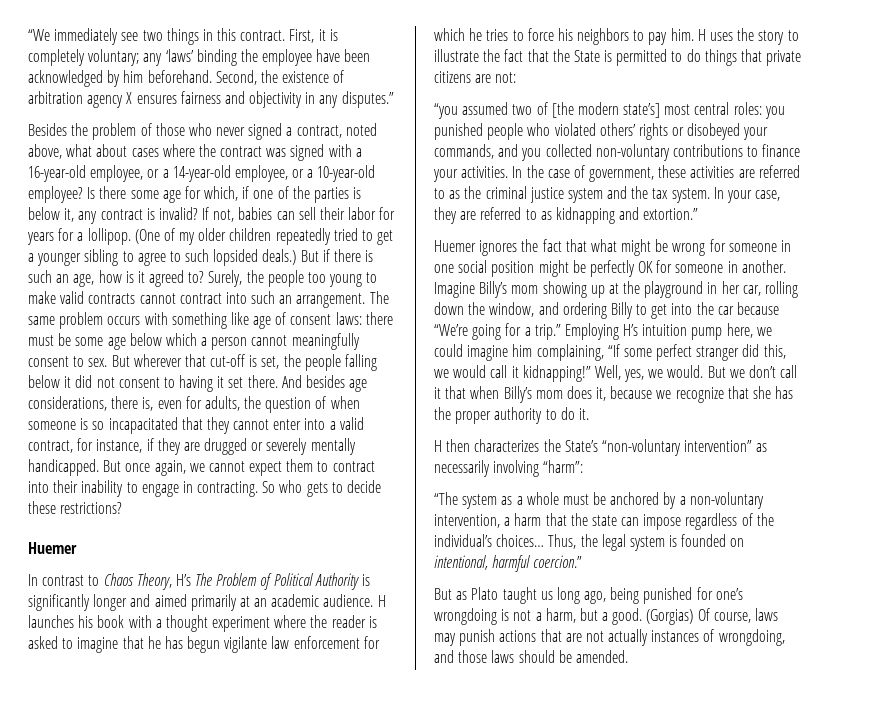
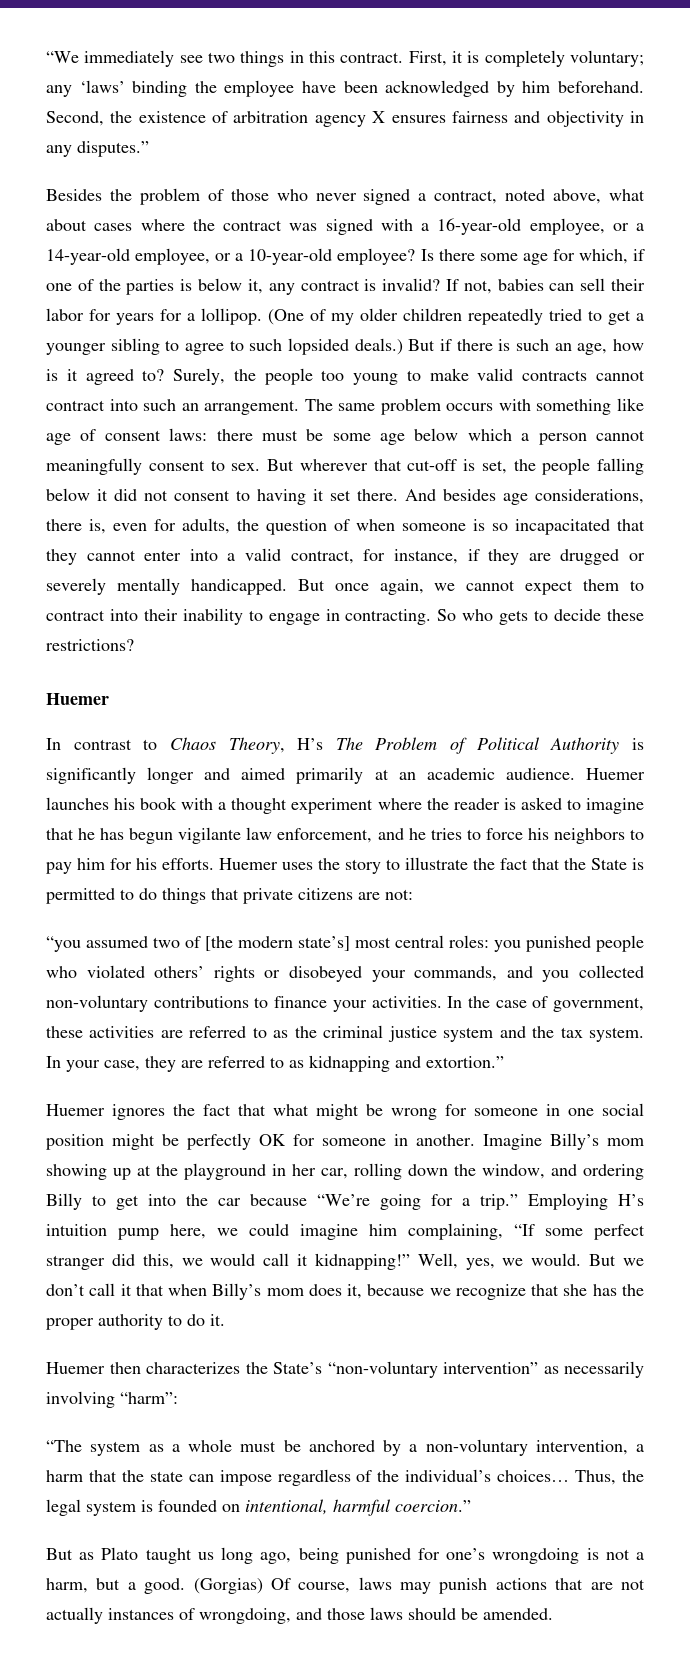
- H launches his book with a thought experiment where the reader is asked to imagine that he has begun vigilante law enforcement for which he tries to force his neighbors to pay him. H uses the story to illustrate the fact that the State is permitted to do things that private citizens are not:
+ Huemer launches his book with a thought experiment where the reader is asked to imagine that he has begun vigilante law enforcement, and he tries to force his neighbors to pay him for his efforts. Huemer uses the story to illustrate the fact that the State is permitted to do things that private citizens are not:
- H then characterizes the State’s “non-voluntary intervention” as necessarily involving “harm”:
+ Huemer then characterizes the State’s “non-voluntary intervention” as necessarily involving “harm”:

